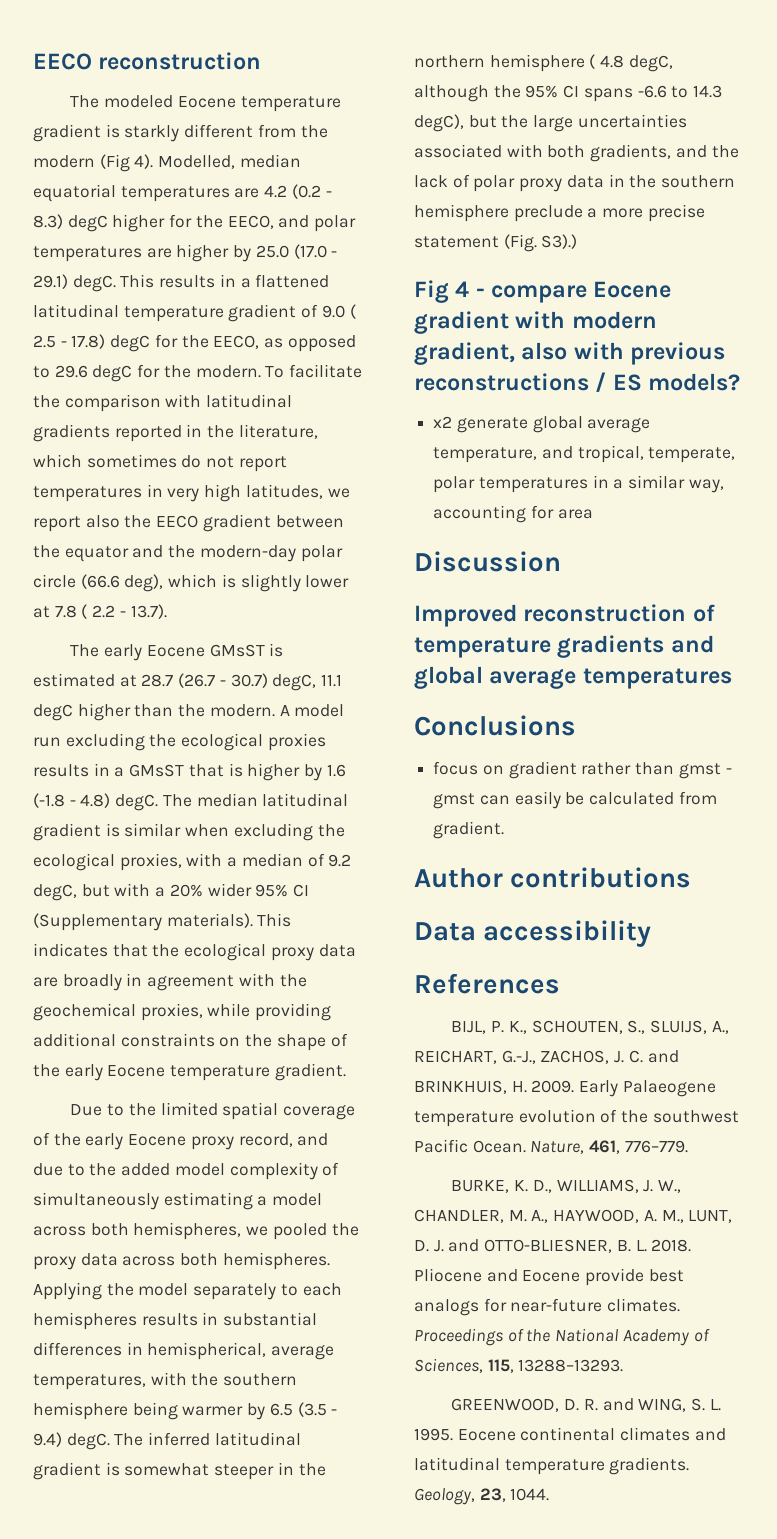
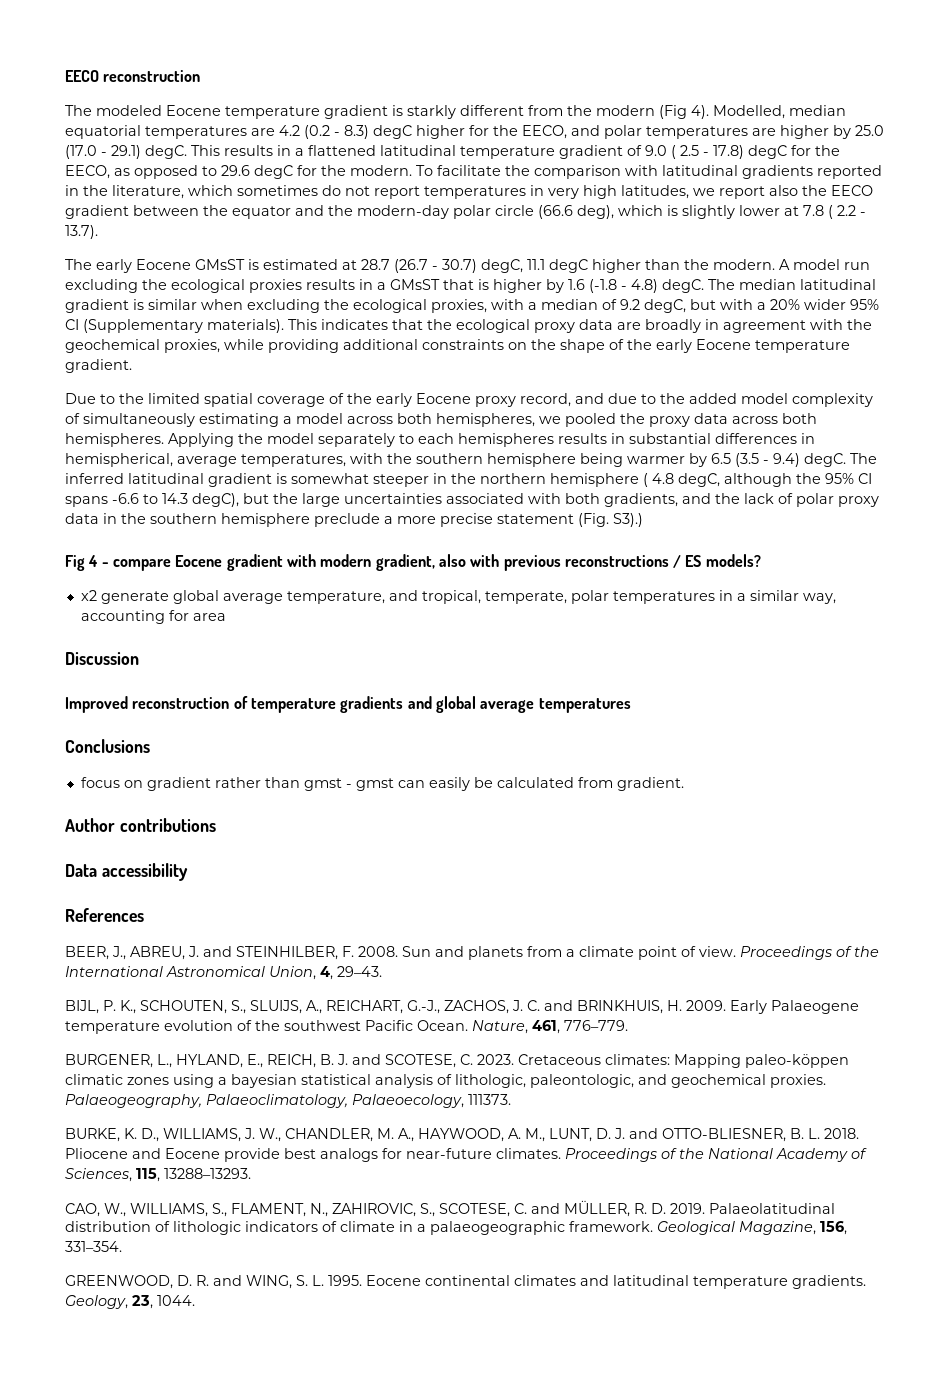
+ BEER, J., ABREU, J. and STEINHILBER, F. 2008. Sun and planets from a climate point of view. Proceedings of the International Astronomical Union, 4, 29–43.
+ BURGENER, L., HYLAND, E., REICH, B. J. and SCOTESE, C. 2023. Cretaceous climates: Mapping paleo-köppen climatic zones using a bayesian statistical analysis of lithologic, paleontologic, and geochemical proxies. Palaeogeography, Palaeoclimatology, Palaeoecology, 111373.
+ CAO, W., WILLIAMS, S., FLAMENT, N., ZAHIROVIC, S., SCOTESE, C. and MÜLLER, R. D. 2019. Palaeolatitudinal distribution of lithologic indicators of climate in a palaeogeographic framework. Geological Magazine, 156, 331–354.

